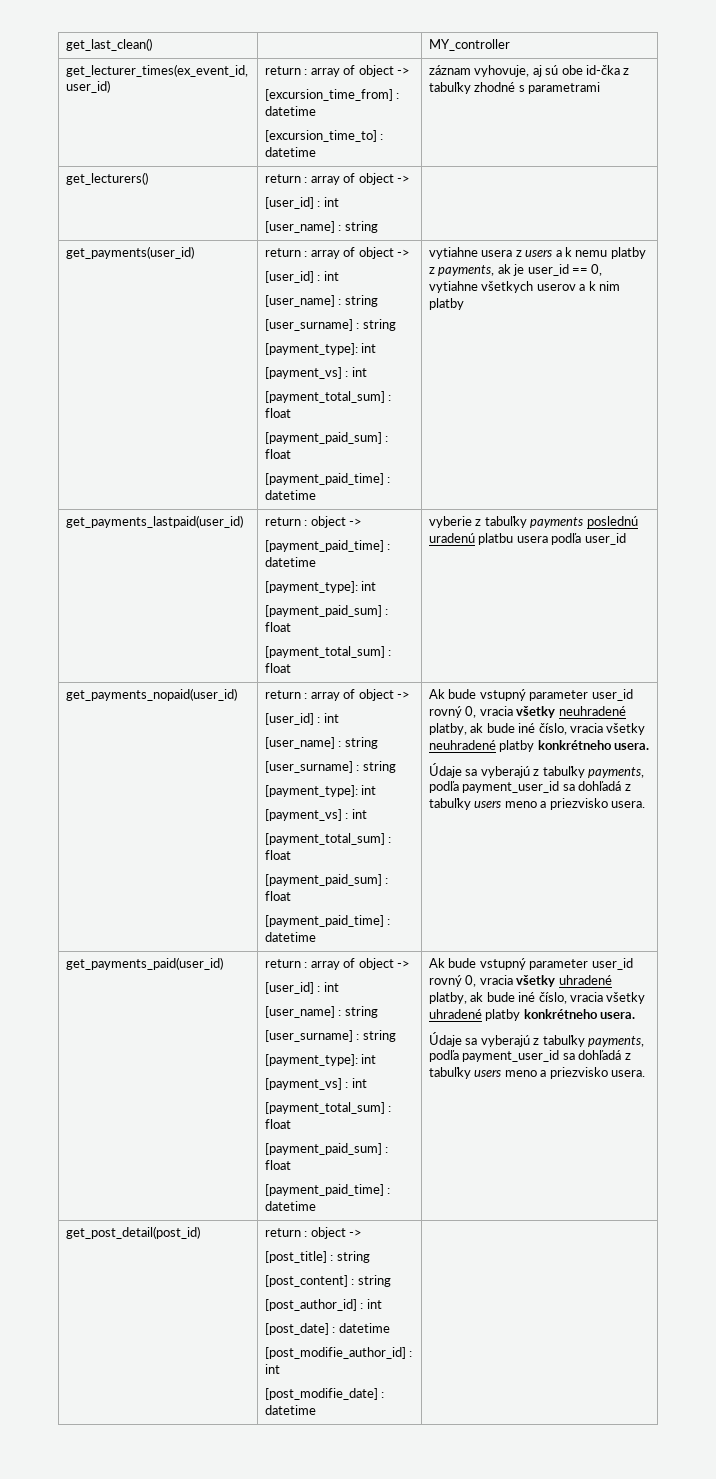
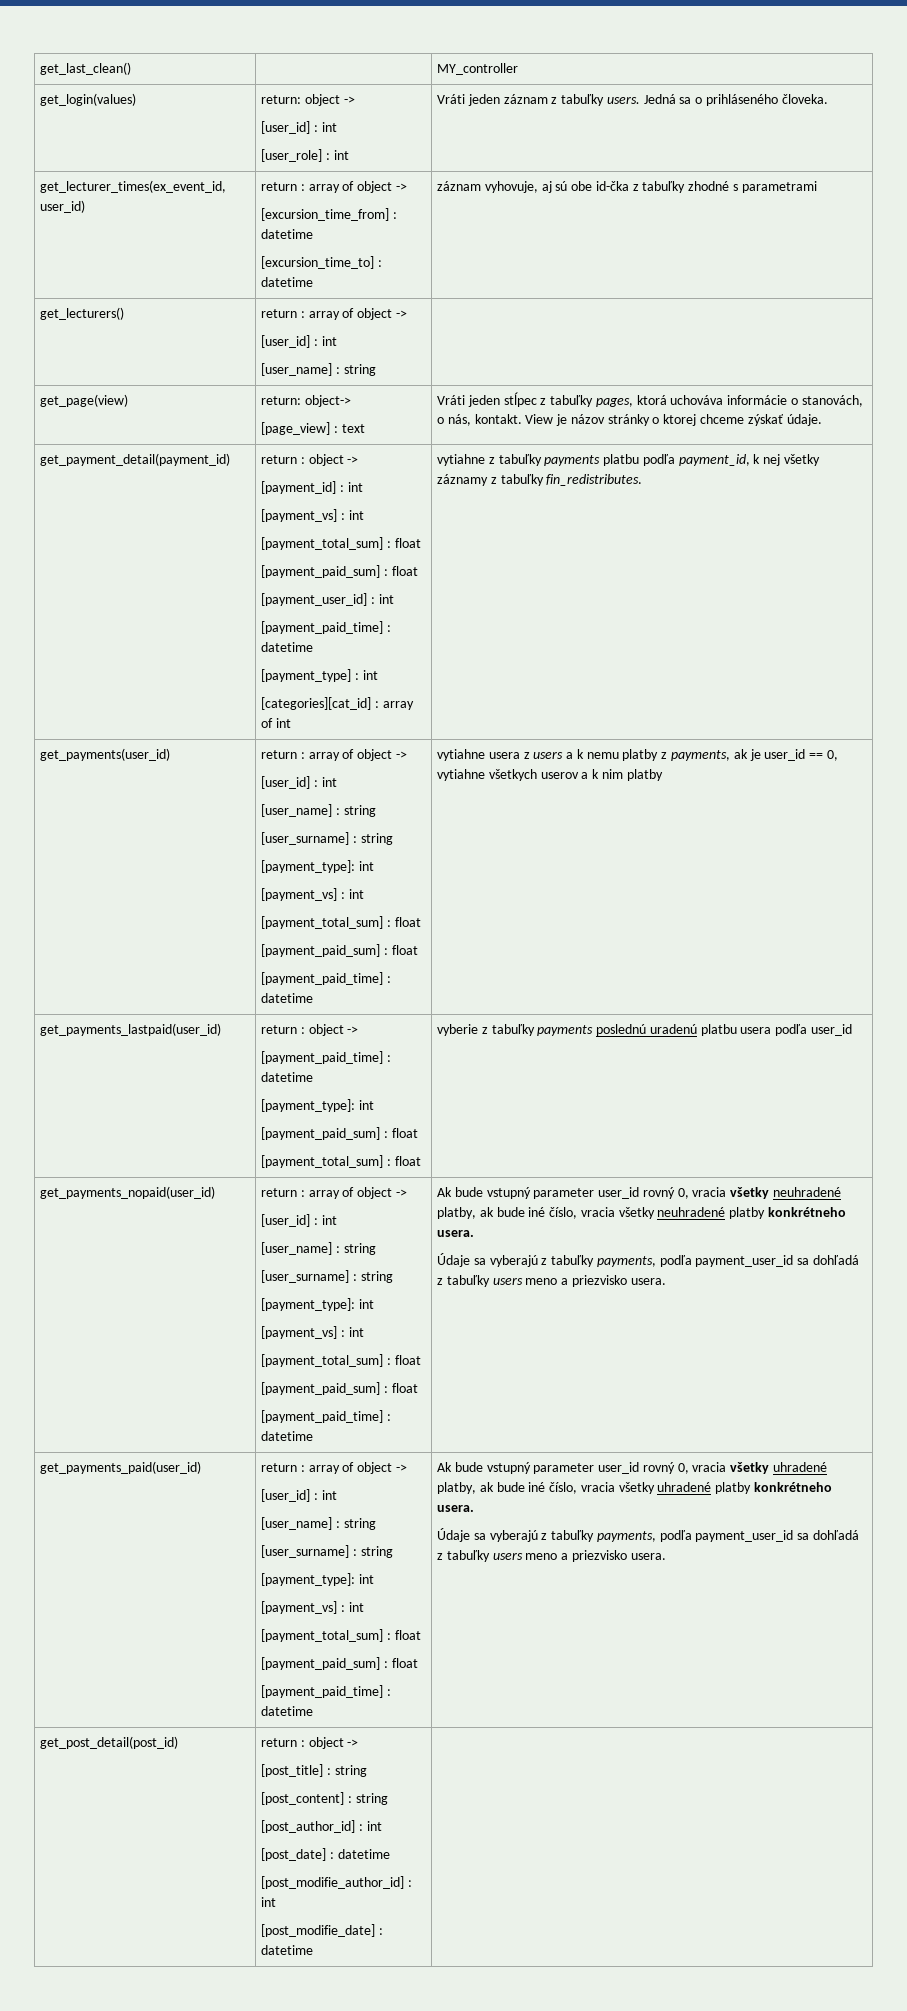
+ get_login(values) | return: object ->
+ [user_id] : int
+ [user_role] : int | Vráti jeden záznam z tabuľky users. Jedná sa o prihláseného človeka.
+ get_page(view) | return: object->
+ [page_view] : text | Vráti jeden stĺpec z tabuľky pages, ktorá uchováva informácie o stanovách, o nás, kontakt. View je názov stránky o ktorej chceme zýskať údaje.
+ get_payment_detail(payment_id) | return : object ->
+ [payment_id] : int
+ [payment_vs] : int
+ [payment_total_sum] : float
+ [payment_paid_sum] : float
+ [payment_user_id] : int
+ [payment_paid_time] : datetime
+ [payment_type] : int
+ [categories][cat_id] : array of int | vytiahne z tabuľky payments platbu podľa payment_id, k nej všetky záznamy z tabuľky fin_redistributes.

